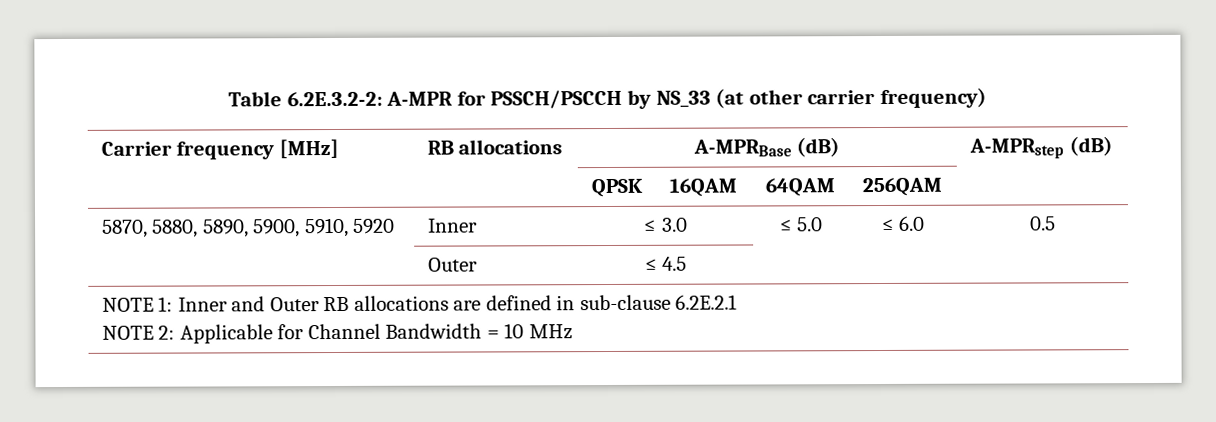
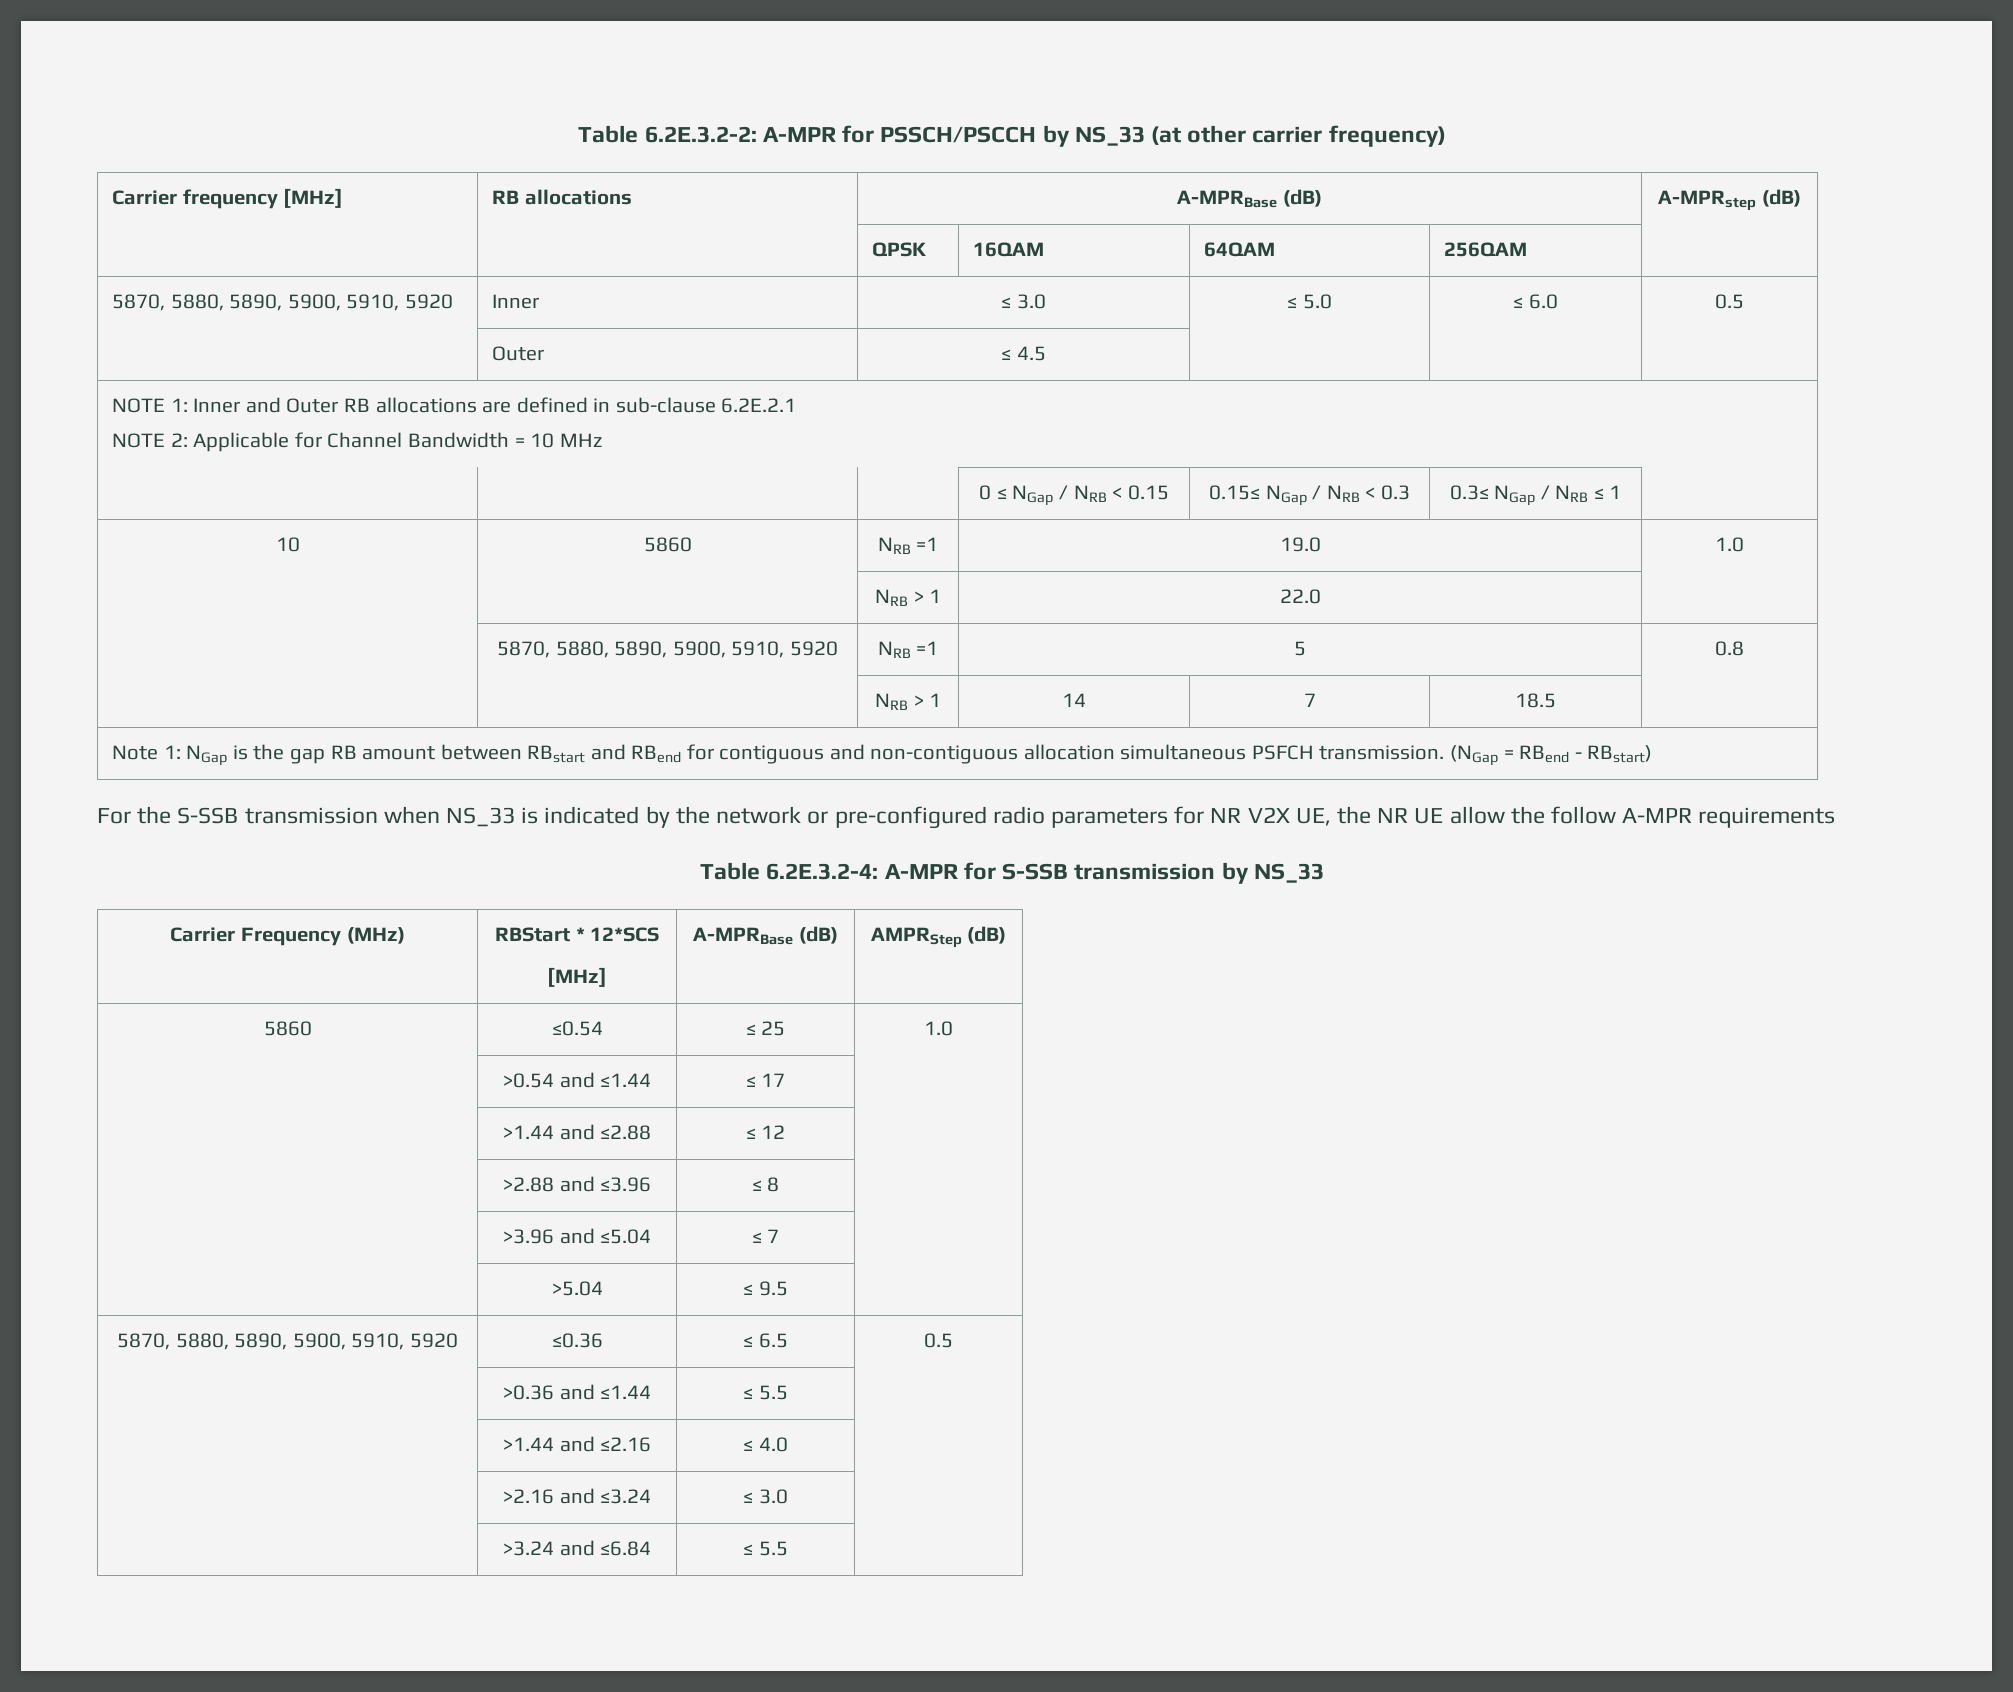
+ | | | 0 ≤ NGap / NRB < 0.15 | 0.15≤ NGap / NRB < 0.3 | 0.3≤ NGap / NRB ≤ 1 |
+ 10 | 5860 | NRB =1 | 19.0 | 1.0
+ | | NRB > 1 | 22.0 |
+ | 5870, 5880, 5890, 5900, 5910, 5920 | NRB =1 | 5 | 0.8
+ | | NRB > 1 | 14 | 7 | 18.5 |
+ Note 1: NGap is the gap RB amount between RBstart and RBend for contiguous and non-contiguous allocation simultaneous PSFCH transmission. (NGap = RBend - RBstart)
+ For the S-SSB transmission when NS_33 is indicated by the network or pre-configured radio parameters for NR V2X UE, the NR UE allow the follow A-MPR requirements
+ Table 6.2E.3.2-4: A-MPR for S-SSB transmission by NS_33
+ Carrier Frequency (MHz) | RBStart * 12*SCS
+ [MHz] | A-MPRBase (dB) | AMPRStep (dB)
+ 5860 | ≤0.54 | ≤ 25 | 1.0
+ | >0.54 and ≤1.44 | ≤ 17 |
+ | >1.44 and ≤2.88 | ≤ 12 |
+ | >2.88 and ≤3.96 | ≤ 8 |
+ | >3.96 and ≤5.04 | ≤ 7 |
+ | >5.04 | ≤ 9.5 |
+ 5870, 5880, 5890, 5900, 5910, 5920 | ≤0.36 | ≤ 6.5 | 0.5
+ | >0.36 and ≤1.44 | ≤ 5.5 |
+ | >1.44 and ≤2.16 | ≤ 4.0 |
+ | >2.16 and ≤3.24 | ≤ 3.0 |
+ | >3.24 and ≤6.84 | ≤ 5.5 |

